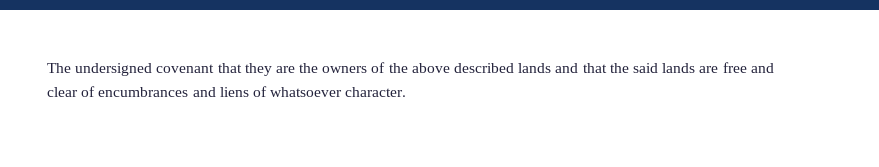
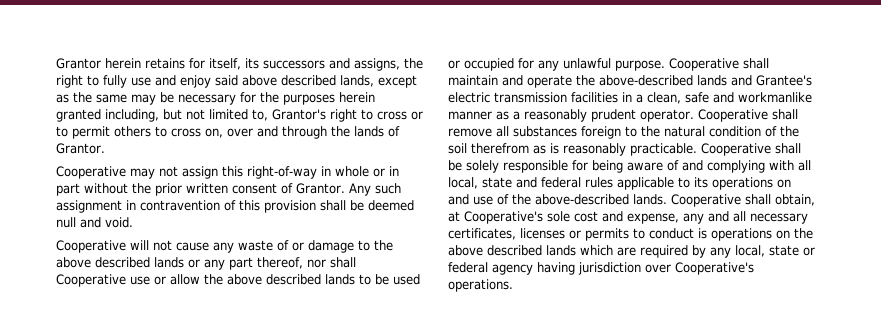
- The undersigned covenant that they are the owners of the above described lands and that the said lands are free and clear of encumbrances and liens of whatsoever character.
+ Grantor herein retains for itself, its successors and assigns, the right to fully use and enjoy said above described lands, except as the same may be necessary for the purposes herein granted including, but not limited to, Grantor's right to cross or to permit others to cross on, over and through the lands of Grantor.
+ Cooperative may not assign this right-of-way in whole or in part without the prior written consent of Grantor. Any such assignment in contravention of this provision shall be deemed null and void.
+ Cooperative will not cause any waste of or damage to the above described lands or any part thereof, nor shall Cooperative use or allow the above described lands to be used or occupied for any unlawful purpose. Cooperative shall maintain and operate the above-described lands and Grantee's electric transmission facilities in a clean, safe and workmanlike manner as a reasonably prudent operator. Cooperative shall remove all substances foreign to the natural condition of the soil therefrom as is reasonably practicable. Cooperative shall be solely responsible for being aware of and complying with all local, state and federal rules applicable to its operations on and use of the above-described lands. Cooperative shall obtain, at Cooperative's sole cost and expense, any and all necessary certificates, licenses or permits to conduct is operations on the above described lands which are required by any local, state or federal agency having jurisdiction over Cooperative's operations.

